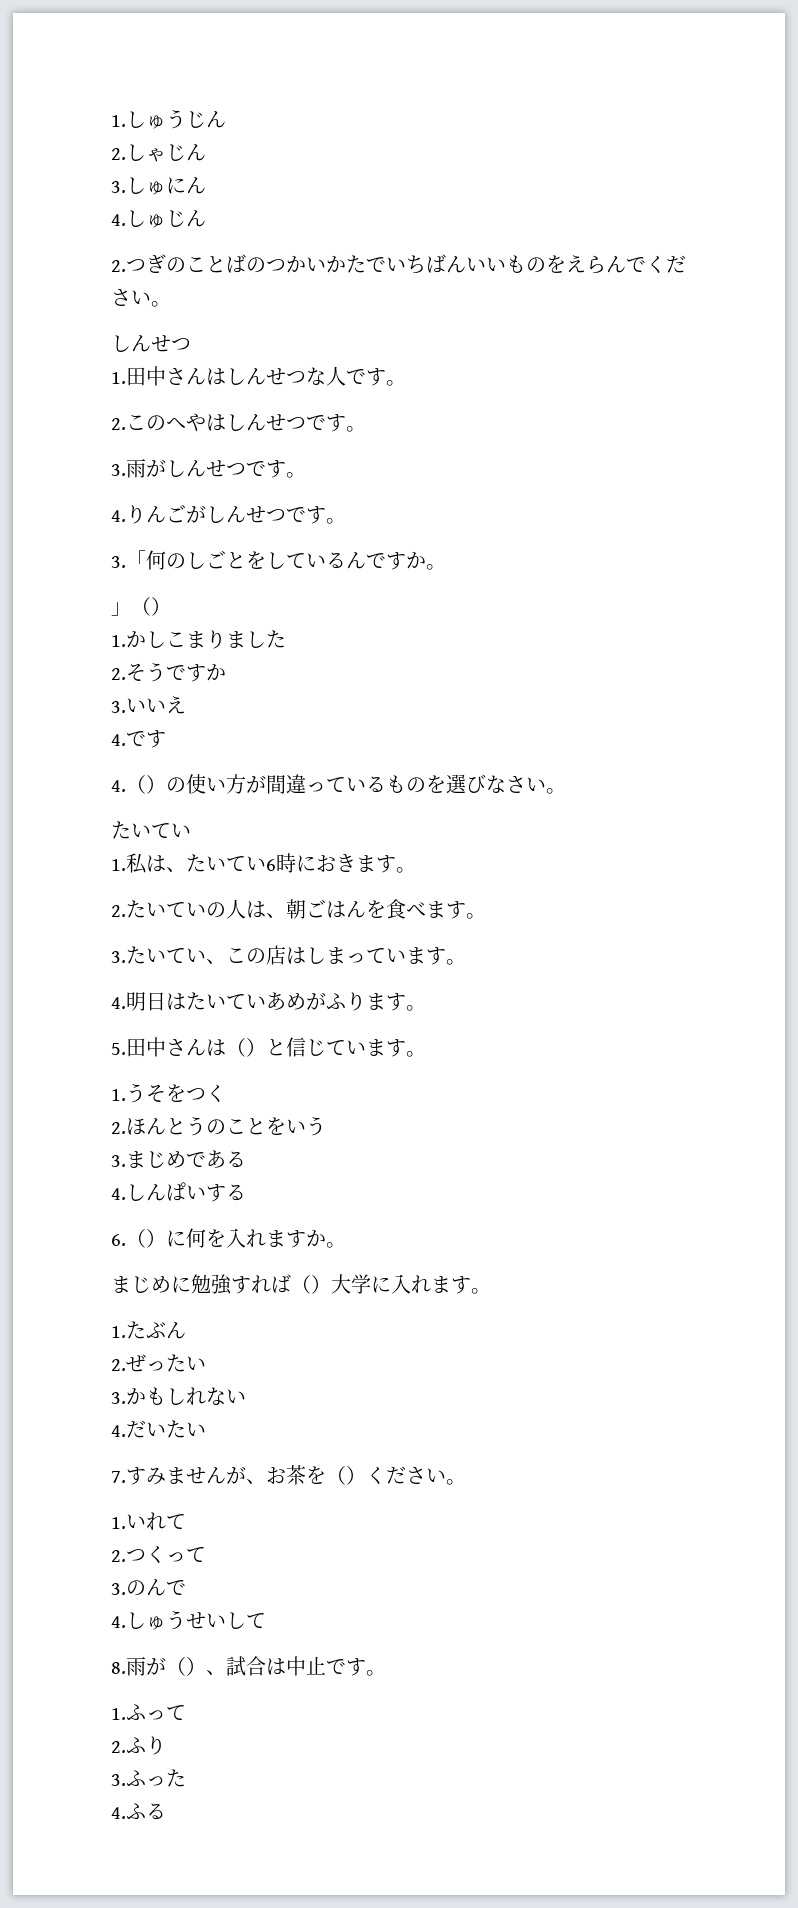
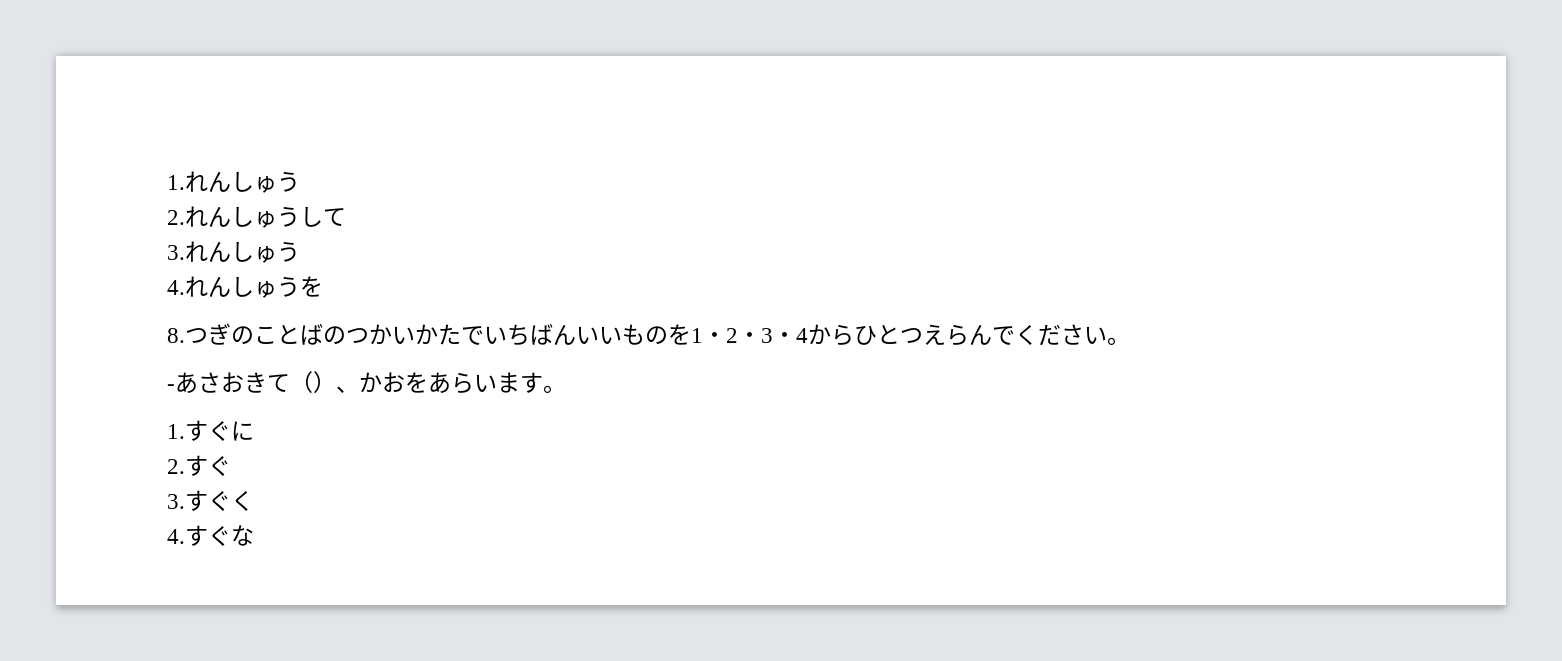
- 1.しゅうじん
- 2.しゃじん
- 3.しゅにん
- 4.しゅじん
- 2.つぎのことばのつかいかたでいちばんいいものをえらんでください。
- しんせつ
- 1.田中さんはしんせつな人です。
- 2.このへやはしんせつです。
- 3.雨がしんせつです。
- 4.りんごがしんせつです。
- 3.「何のしごとをしているんですか。
- 」（）
- 1.かしこまりました
- 2.そうですか
- 3.いいえ
- 4.です
- 4.（）の使い方が間違っているものを選びなさい。
- たいてい
- 1.私は、たいてい6時におきます。
- 2.たいていの人は、朝ごはんを食べます。
- 3.たいてい、この店はしまっています。
- 4.明日はたいていあめがふります。
- 5.田中さんは（）と信じています。
- 1.うそをつく
- 2.ほんとうのことをいう
- 3.まじめである
- 4.しんぱいする
- 6.（）に何を入れますか。
- まじめに勉強すれば（）大学に入れます。
- 1.たぶん
- 2.ぜったい
- 3.かもしれない
- 4.だいたい
- 7.すみませんが、お茶を（）ください。
- 1.いれて
- 2.つくって
- 3.のんで
- 4.しゅうせいして
- 8.雨が（）、試合は中止です。
- 1.ふって
- 2.ふり
- 3.ふった
- 4.ふる
+ 1.れんしゅう
+ 2.れんしゅうして
+ 3.れんしゅう
+ 4.れんしゅうを
+ 8.つぎのことばのつかいかたでいちばんいいものを1・2・3・4からひとつえらんでください。
+ -あさおきて（）、かおをあらいます。
+ 1.すぐに
+ 2.すぐ
+ 3.すぐく
+ 4.すぐな

